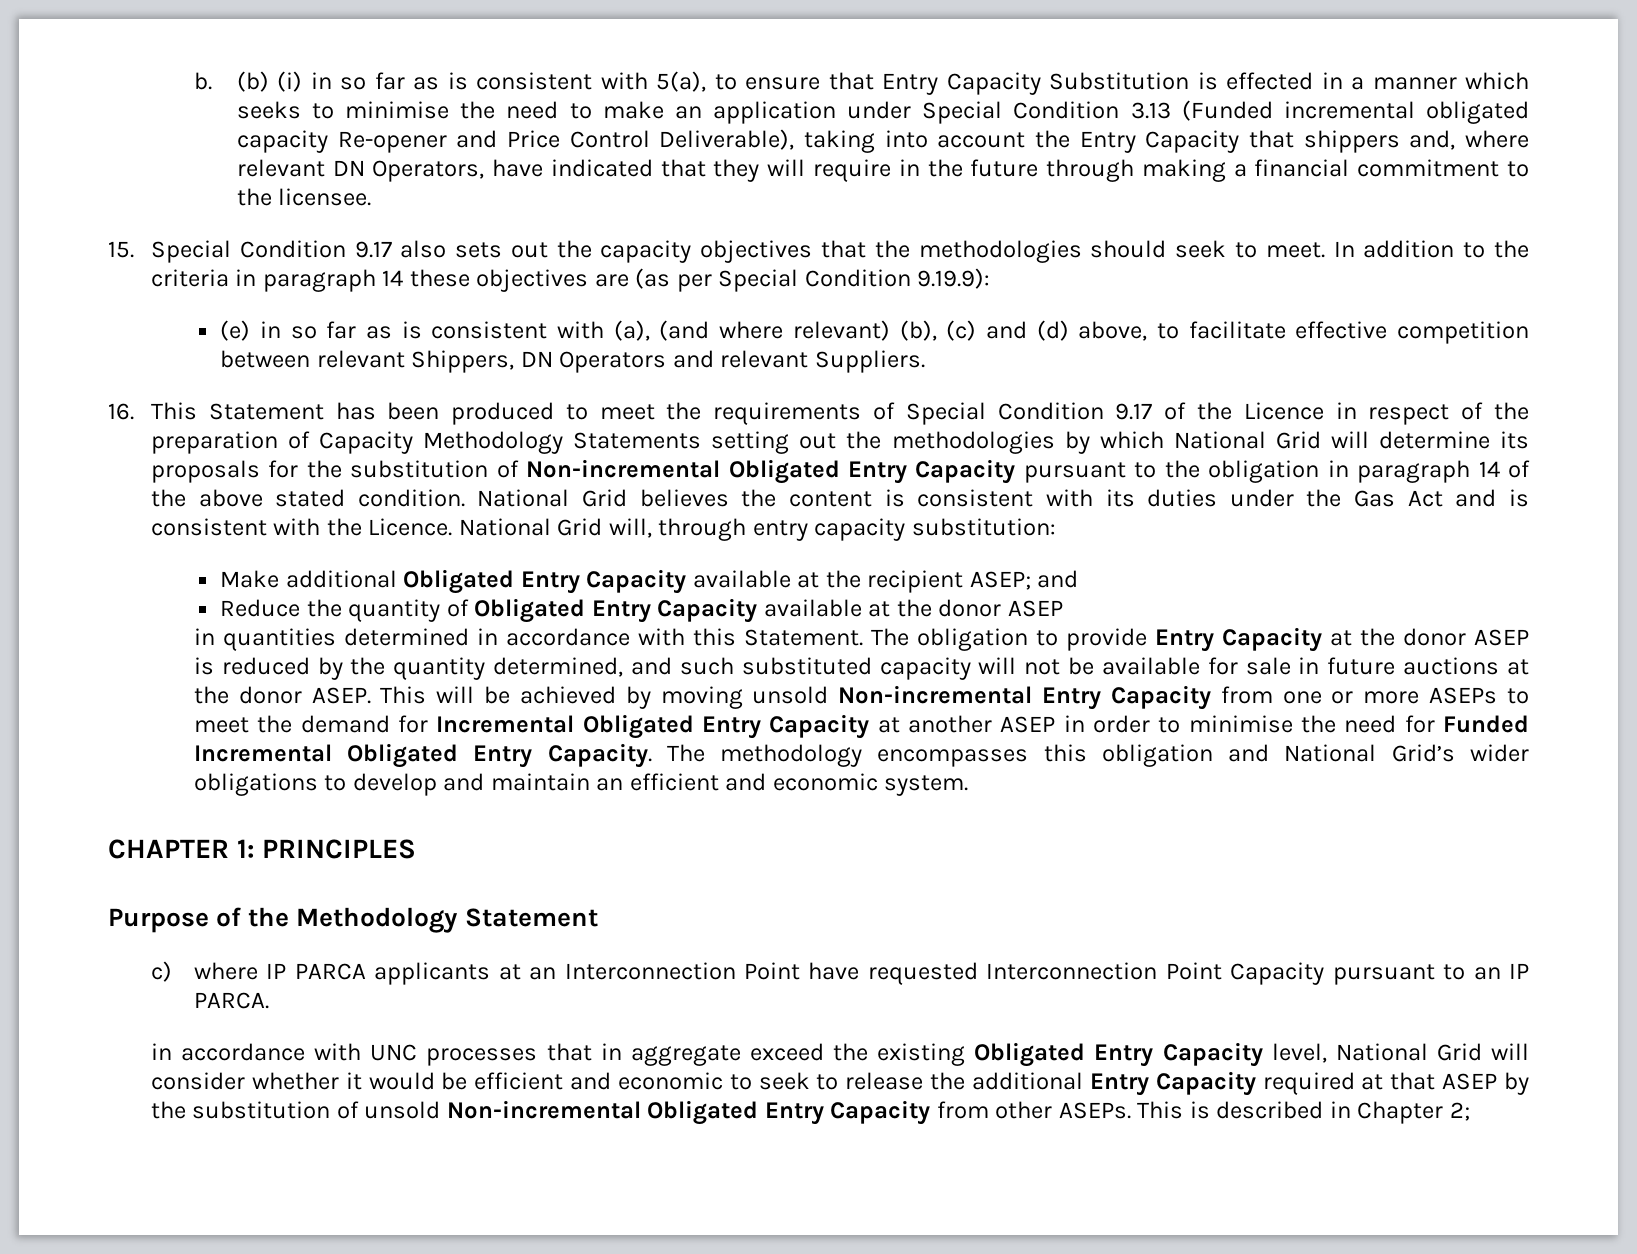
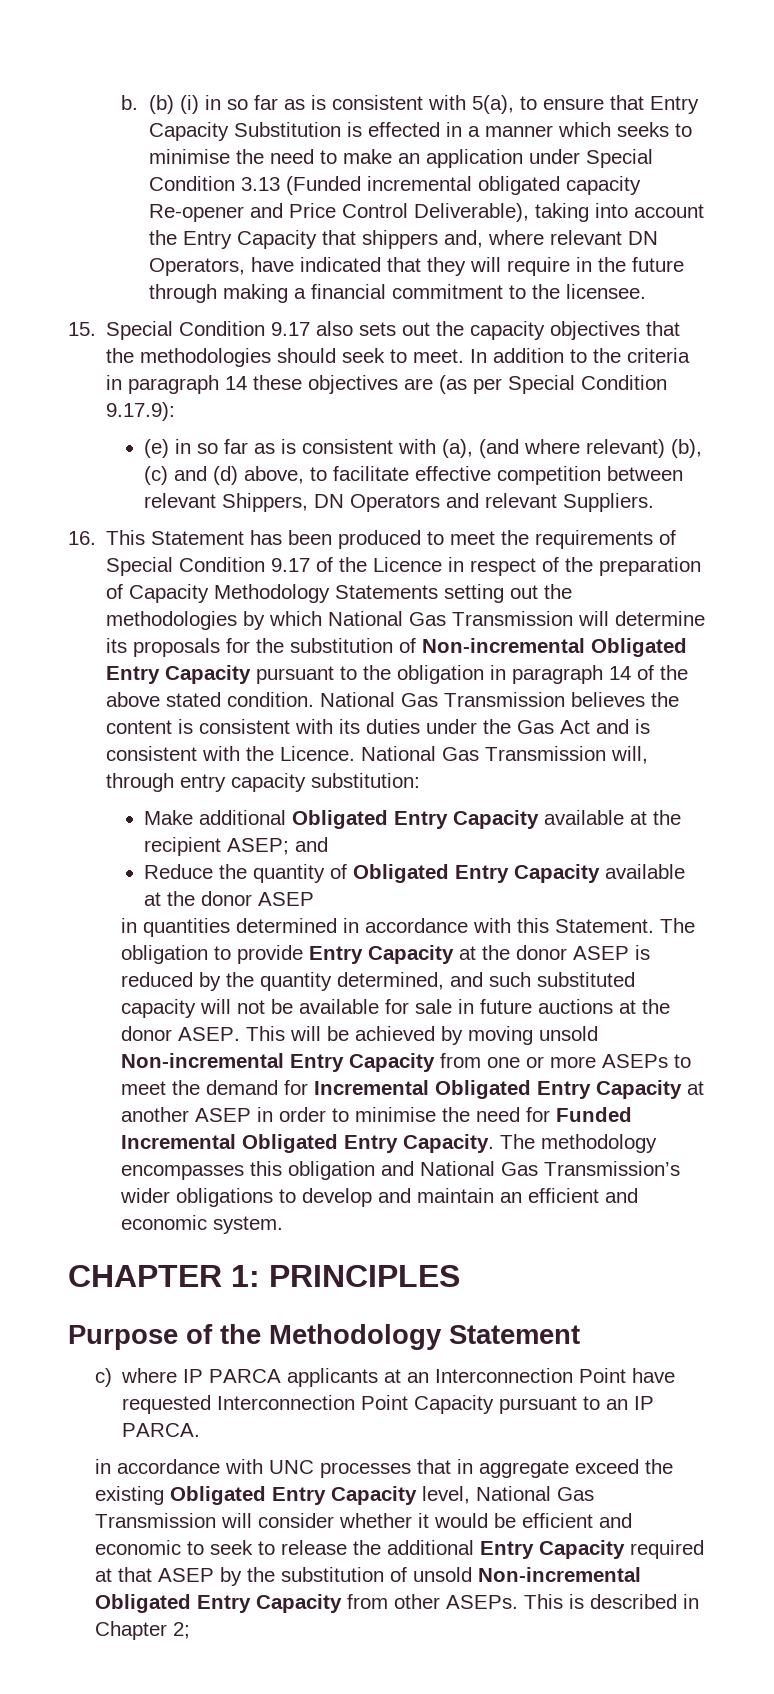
- In addition to the criteria in paragraph 14 these objectives are (as per Special Condition 9.19.9):
+ In addition to the criteria in paragraph 14 these objectives are (as per Special Condition 9.17.9):
- 16. This Statement has been produced to meet the requirements of Special Condition 9.17 of the Licence in respect of the preparation of Capacity Methodology Statements setting out the methodologies by which National Grid will determine its proposals for the substitution of Non-incremental Obligated Entry Capacity pursuant to the obligation in paragraph 14 of the above stated condition.
+ 16. This Statement has been produced to meet the requirements of Special Condition 9.17 of the Licence in respect of the preparation of Capacity Methodology Statements setting out the methodologies by which National Gas Transmission will determine its proposals for the substitution of Non-incremental Obligated Entry Capacity pursuant to the obligation in paragraph 14 of the above stated condition.
- National Grid believes the content is consistent with its duties under the Gas Act and is consistent with the Licence.
+ National Gas Transmission believes the content is consistent with its duties under the Gas Act and is consistent with the Licence.
- National Grid will, through entry capacity substitution:
+ National Gas Transmission will, through entry capacity substitution:
- The methodology encompasses this obligation and National Grid’s wider obligations to develop and maintain an efficient and economic system.
+ The methodology encompasses this obligation and National Gas Transmission’s wider obligations to develop and maintain an efficient and economic system.
- in accordance with UNC processes that in aggregate exceed the existing Obligated Entry Capacity level, National Grid will consider whether it would be efficient and economic to seek to release the additional Entry Capacity required at that ASEP by the substitution of unsold Non-incremental Obligated Entry Capacity from other ASEPs.
+ in accordance with UNC processes that in aggregate exceed the existing Obligated Entry Capacity level, National Gas Transmission will consider whether it would be efficient and economic to seek to release the additional Entry Capacity required at that ASEP by the substitution of unsold Non-incremental Obligated Entry Capacity from other ASEPs.

